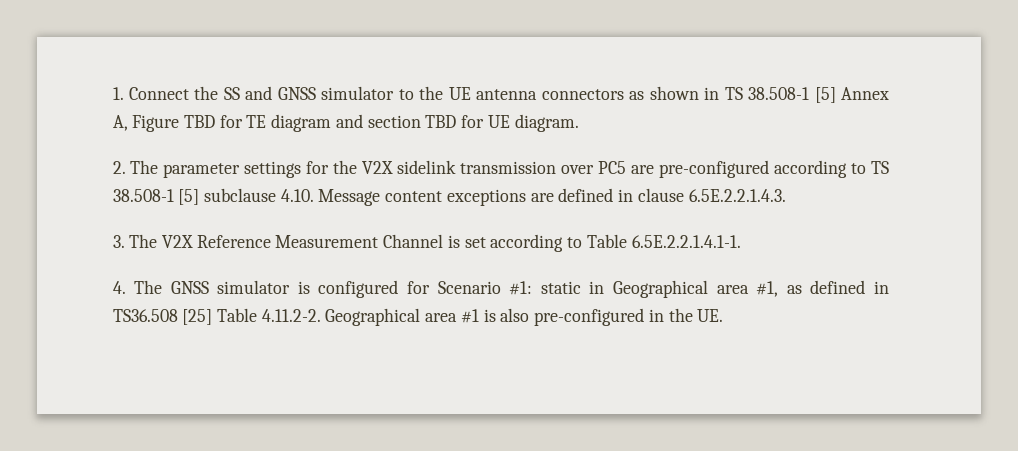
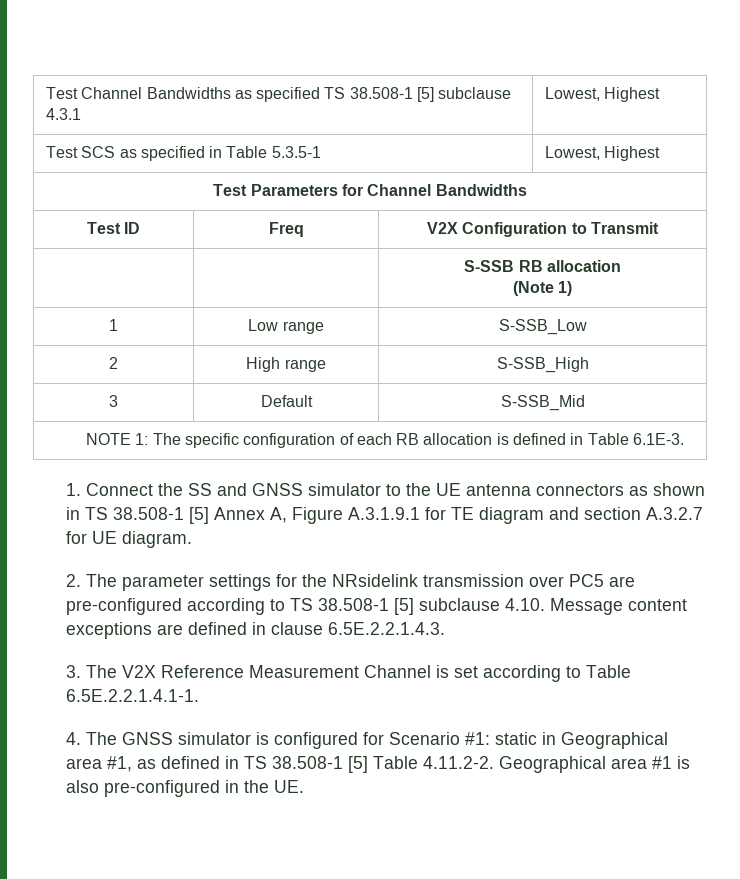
+ Test Channel Bandwidths as specified TS 38.508-1 [5] subclause 4.3.1 | Lowest, Highest
+ Test SCS as specified in Table 5.3.5-1 | Lowest, Highest
+ Test Parameters for Channel Bandwidths
+ Test ID | Freq | V2X Configuration to Transmit
+ | | S-SSB RB allocation
+ (Note 1)
+ 1 | Low range | S-SSB_Low
+ 2 | High range | S-SSB_High
+ 3 | Default | S-SSB_Mid
+ NOTE 1: The specific configuration of each RB allocation is defined in Table 6.1E-3.
- 1. Connect the SS and GNSS simulator to the UE antenna connectors as shown in TS 38.508-1 [5] Annex A, Figure TBD for TE diagram and section TBD for UE diagram.
+ 1. Connect the SS and GNSS simulator to the UE antenna connectors as shown in TS 38.508-1 [5] Annex A, Figure A.3.1.9.1 for TE diagram and section A.3.2.7 for UE diagram.
- 2. The parameter settings for the V2X sidelink transmission over PC5 are pre-configured according to TS 38.508-1 [5] subclause 4.10. Message content exceptions are defined in clause 6.5E.2.2.1.4.3.
+ 2. The parameter settings for the NRsidelink transmission over PC5 are pre-configured according to TS 38.508-1 [5] subclause 4.10. Message content exceptions are defined in clause 6.5E.2.2.1.4.3.
- 4. The GNSS simulator is configured for Scenario #1: static in Geographical area #1, as defined in TS36.508 [25] Table 4.11.2-2. Geographical area #1 is also pre-configured in the UE.
+ 4. The GNSS simulator is configured for Scenario #1: static in Geographical area #1, as defined in TS 38.508-1 [5] Table 4.11.2-2. Geographical area #1 is also pre-configured in the UE.

